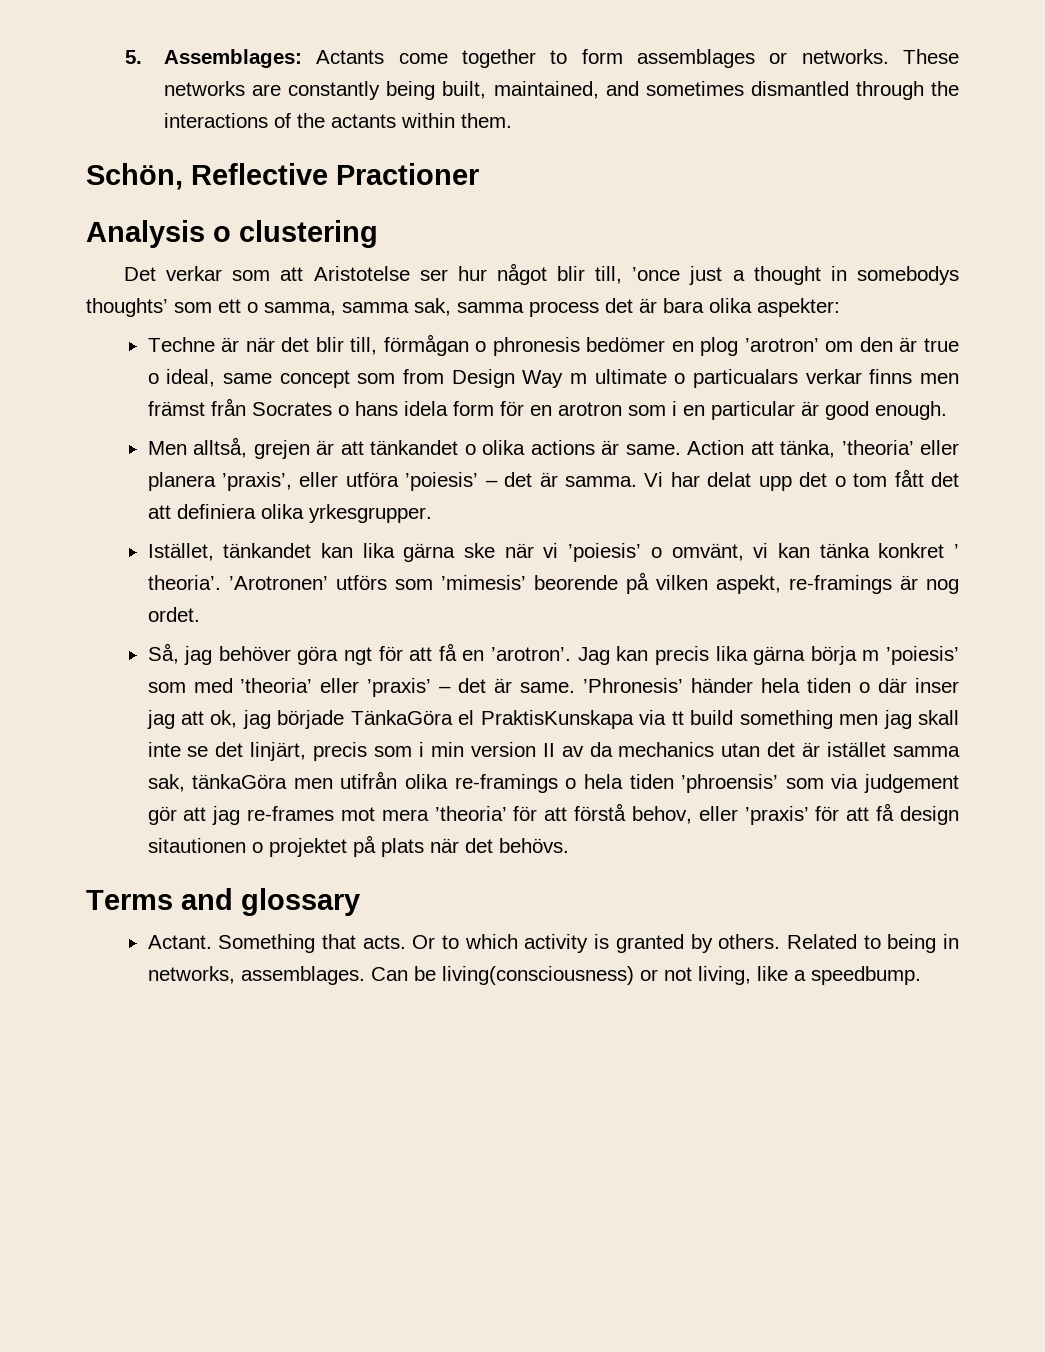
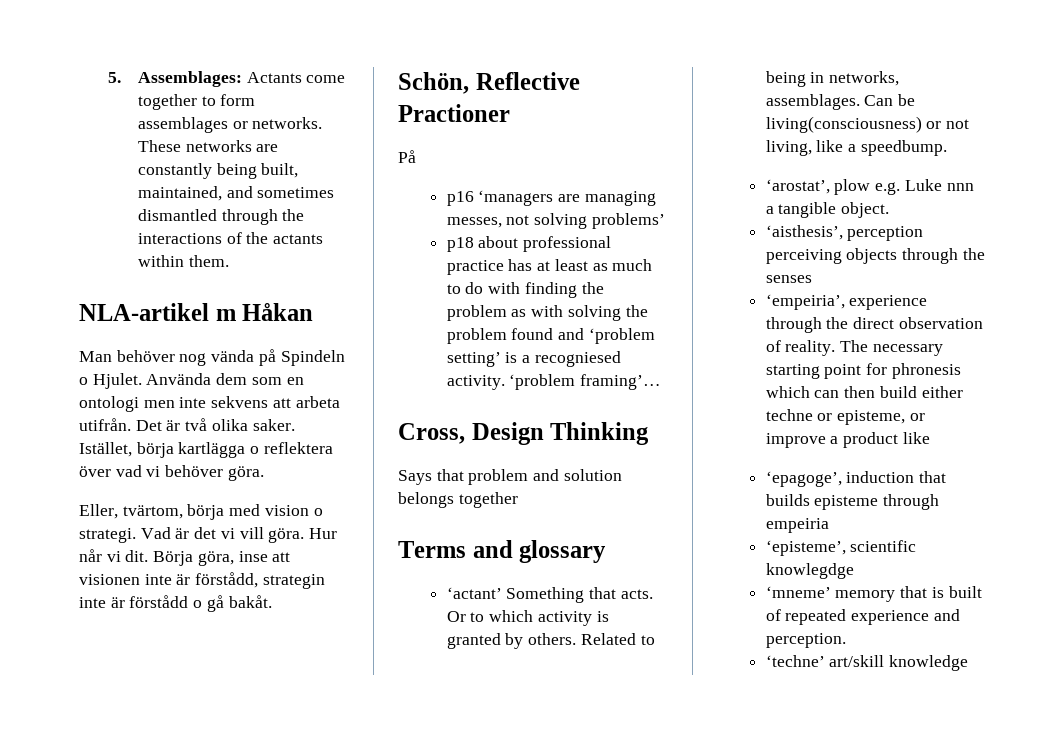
+ NLA-artikel m Håkan
+ Man behöver nog vända på Spindeln o Hjulet. Använda dem som en ontologi men inte sekvens att arbeta utifrån. Det är två olika saker. Istället, börja kartlägga o reflektera över vad vi behöver göra.
+ Eller, tvärtom, börja med vision o strategi. Vad är det vi vill göra. Hur når vi dit. Börja göra, inse att visionen inte är förstådd, strategin inte är förstådd o gå bakåt.
  Schön, Reflective Practioner
- Analysis o clustering
- Det verkar som att Aristotelse ser hur något blir till, ’once just a thought in somebodys thoughts’ som ett o samma, samma sak, samma process det är bara olika aspekter:
- Techne är när det blir till, förmågan o phronesis bedömer en plog ’arotron’ om den är true o ideal, same concept som from Design Way m ultimate o particualars verkar finns men främst från Socrates o hans idela form för en arotron som i en particular är good enough.
- Men alltså, grejen är att tänkandet o olika actions är same. Action att tänka, ’theoria’ eller planera ’praxis’, eller utföra ’poiesis’ – det är samma. Vi har delat upp det o tom fått det att definiera olika yrkesgrupper.
- Istället, tänkandet kan lika gärna ske när vi ’poiesis’ o omvänt, vi kan tänka konkret ’ theoria’. ’Arotronen’ utförs som ’mimesis’ beorende på vilken aspekt, re-framings är nog ordet.
- Så, jag behöver göra ngt för att få en ’arotron’. Jag kan precis lika gärna börja m ’poiesis’ som med ’theoria’ eller ’praxis’ – det är same. ’Phronesis’ händer hela tiden o där inser jag att ok, jag började TänkaGöra el PraktisKunskapa via tt build something men jag skall inte se det linjärt, precis som i min version II av da mechanics utan det är istället samma sak, tänkaGöra men utifrån olika re-framings o hela tiden ’phroensis’ som via judgement gör att jag re-frames mot mera ’theoria’ för att förstå behov, eller ’praxis’ för att få design sitautionen o projektet på plats när det behövs.
+ På
+ p16 ‘managers are managing messes, not solving problems’
+ p18 about professional practice has at least as much to do with finding the problem as with solving the problem found and ‘problem setting’ is a recogniesed activity. ‘problem framing’…
+ Cross, Design Thinking
+ Says that problem and solution belongs together
- Actant. Something that acts.
+ ‘actant’ Something that acts.
+ ‘arostat’, plow e.g. Luke nnn a tangible object.
+ ‘aisthesis’, perception perceiving objects through the senses
+ ‘empeiria’, experience through the direct observation of reality. The necessary starting point for phronesis which can then build either techne or episteme, or improve a product like
+ ‘epagoge’, induction that builds episteme through empeiria
+ ‘episteme’, scientific knowlegdge
+ ‘mneme’ memory that is built of repeated experience and perception.
+ ‘techne’ art/skill knowledge

